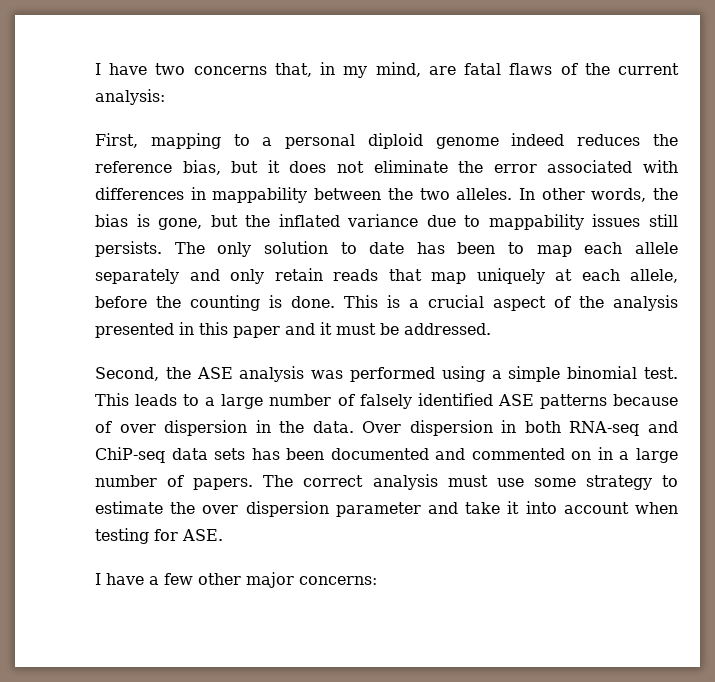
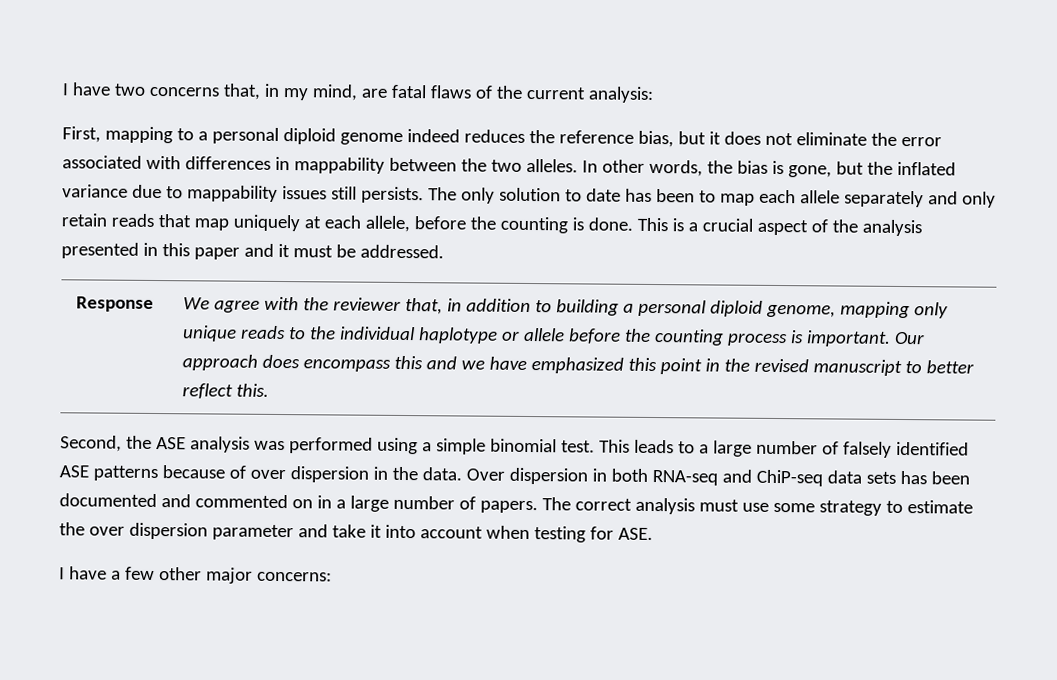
+ Response | We agree with the reviewer that, in addition to building a personal diploid genome, mapping only unique reads to the individual haplotype or allele before the counting process is important. Our approach does encompass this and we have emphasized this point in the revised manuscript to better reflect this.

